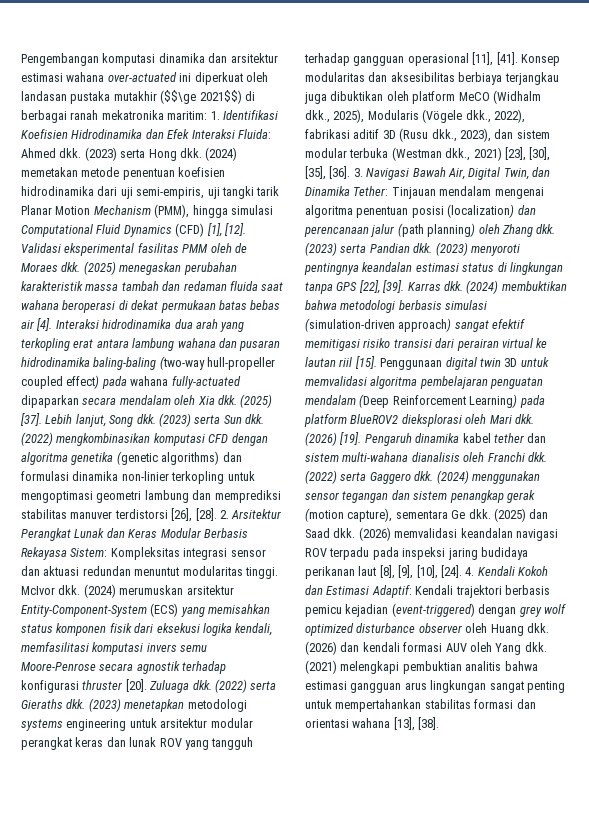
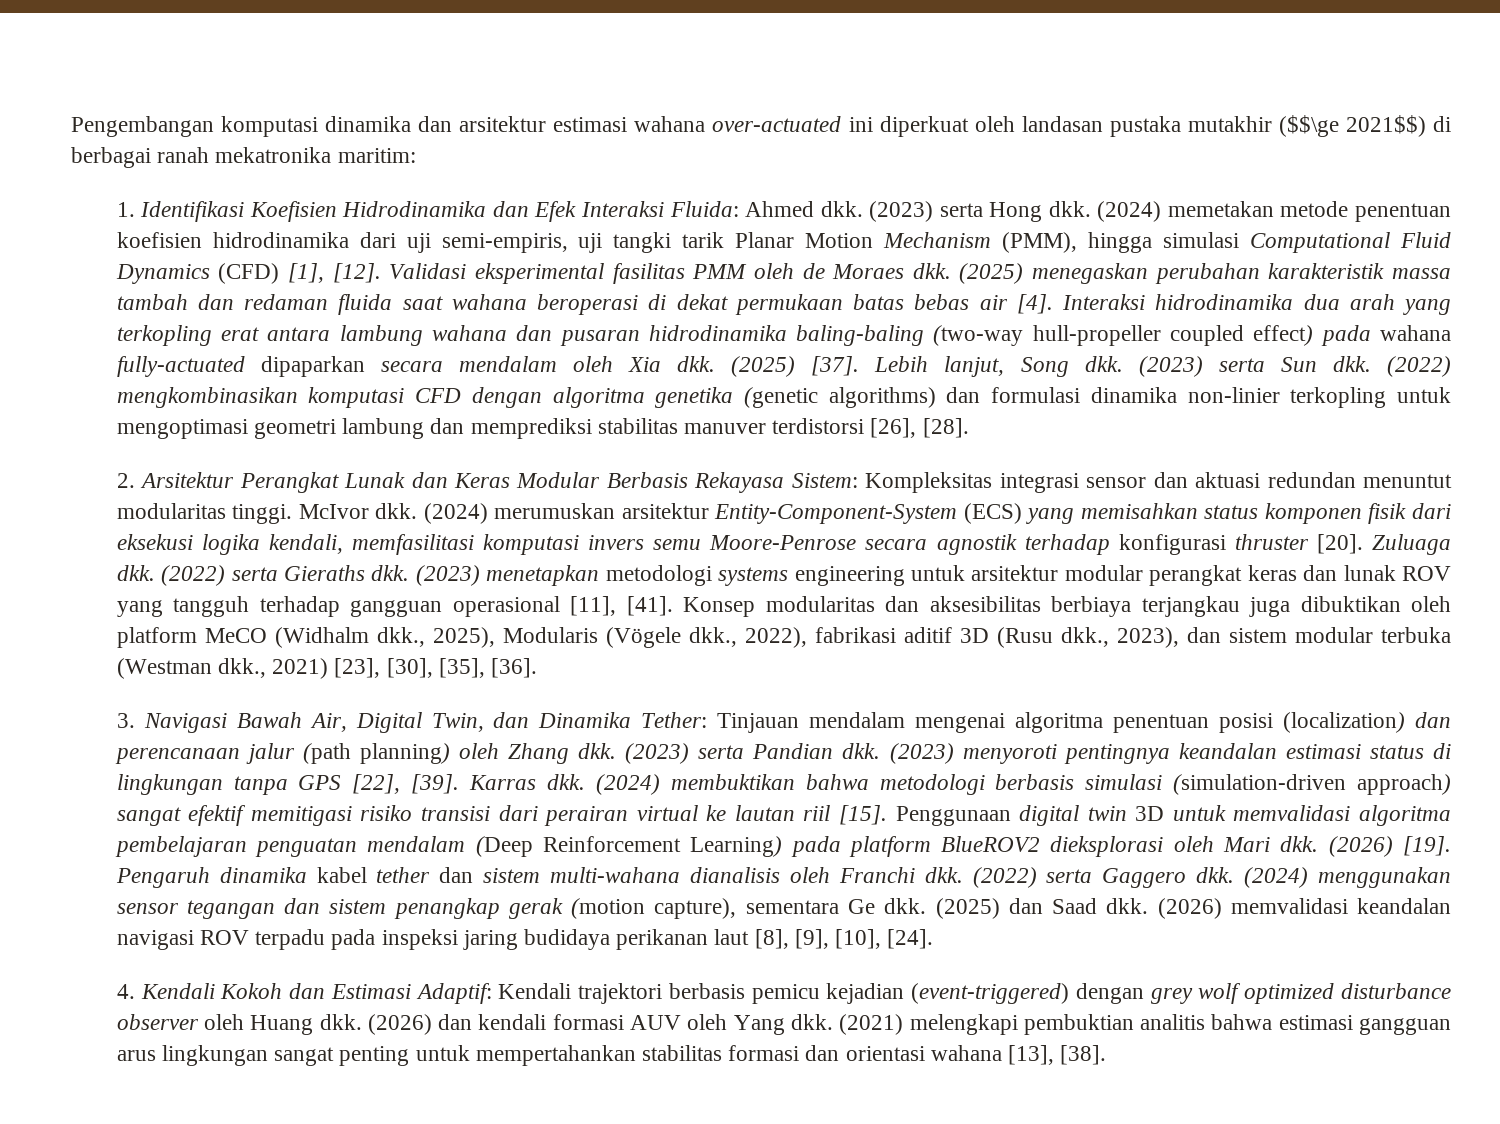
- Pengembangan komputasi dinamika dan arsitektur estimasi wahana over-actuated ini diperkuat oleh landasan pustaka mutakhir ($$\ge 2021$$) di berbagai ranah mekatronika maritim: 1. Identifikasi Koefisien Hidrodinamika dan Efek Interaksi Fluida: Ahmed dkk.
+ Pengembangan komputasi dinamika dan arsitektur estimasi wahana over-actuated ini diperkuat oleh landasan pustaka mutakhir ($$\ge 2021$$) di berbagai ranah mekatronika maritim:
+ 1. Identifikasi Koefisien Hidrodinamika dan Efek Interaksi Fluida: Ahmed dkk.
- (2022) mengkombinasikan komputasi CFD dengan algoritma genetika (genetic algorithms) dan formulasi dinamika non-linier terkopling untuk mengoptimasi geometri lambung dan memprediksi stabilitas manuver terdistorsi [26], [28]. 2. Arsitektur Perangkat Lunak dan Keras Modular Berbasis Rekayasa Sistem: Kompleksitas integrasi sensor dan aktuasi redundan menuntut modularitas tinggi.
+ (2022) mengkombinasikan komputasi CFD dengan algoritma genetika (genetic algorithms) dan formulasi dinamika non-linier terkopling untuk mengoptimasi geometri lambung dan memprediksi stabilitas manuver terdistorsi [26], [28].
+ 2. Arsitektur Perangkat Lunak dan Keras Modular Berbasis Rekayasa Sistem: Kompleksitas integrasi sensor dan aktuasi redundan menuntut modularitas tinggi.
- Konsep modularitas dan aksesibilitas berbiaya terjangkau juga dibuktikan oleh platform MeCO (Widhalm dkk., 2025), Modularis (Vögele dkk., 2022), fabrikasi aditif 3D (Rusu dkk., 2023), dan sistem modular terbuka (Westman dkk., 2021) [23], [30], [35], [36]. 3. Navigasi Bawah Air, Digital Twin, dan Dinamika Tether: Tinjauan mendalam mengenai algoritma penentuan posisi (localization) dan perencanaan jalur (path planning) oleh Zhang dkk.
+ Konsep modularitas dan aksesibilitas berbiaya terjangkau juga dibuktikan oleh platform MeCO (Widhalm dkk., 2025), Modularis (Vögele dkk., 2022), fabrikasi aditif 3D (Rusu dkk., 2023), dan sistem modular terbuka (Westman dkk., 2021) [23], [30], [35], [36].
+ 3. Navigasi Bawah Air, Digital Twin, dan Dinamika Tether: Tinjauan mendalam mengenai algoritma penentuan posisi (localization) dan perencanaan jalur (path planning) oleh Zhang dkk.
- (2026) memvalidasi keandalan navigasi ROV terpadu pada inspeksi jaring budidaya perikanan laut [8], [9], [10], [24]. 4. Kendali Kokoh dan Estimasi Adaptif: Kendali trajektori berbasis pemicu kejadian (event-triggered) dengan grey wolf optimized disturbance observer oleh Huang dkk.
+ (2026) memvalidasi keandalan navigasi ROV terpadu pada inspeksi jaring budidaya perikanan laut [8], [9], [10], [24].
+ 4. Kendali Kokoh dan Estimasi Adaptif: Kendali trajektori berbasis pemicu kejadian (event-triggered) dengan grey wolf optimized disturbance observer oleh Huang dkk.

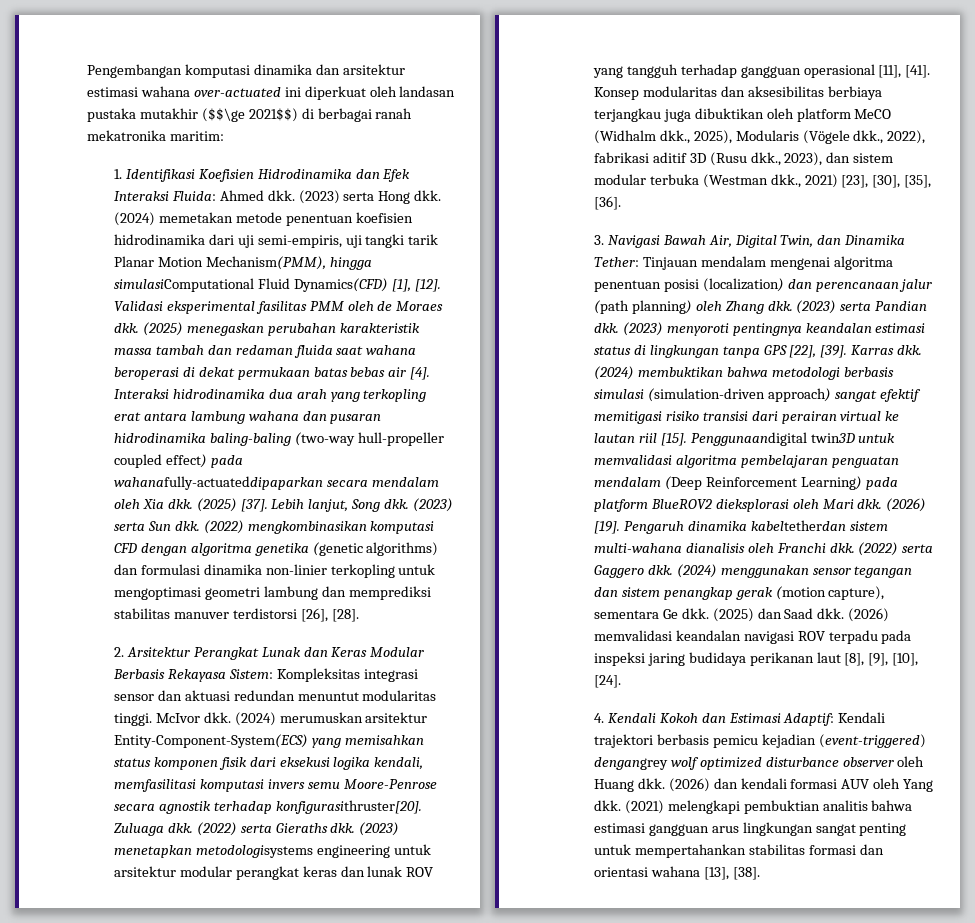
- (2024) memetakan metode penentuan koefisien hidrodinamika dari uji semi-empiris, uji tangki tarik Planar Motion Mechanism (PMM), hingga simulasi Computational Fluid Dynamics (CFD) [1], [12].
+ (2024) memetakan metode penentuan koefisien hidrodinamika dari uji semi-empiris, uji tangki tarik Planar Motion Mechanism(PMM), hingga simulasiComputational Fluid Dynamics(CFD) [1], [12].
- Interaksi hidrodinamika dua arah yang terkopling erat antara lambung wahana dan pusaran hidrodinamika baling-baling (two-way hull-propeller coupled effect) pada wahana fully-actuated dipaparkan secara mendalam oleh Xia dkk.
+ Interaksi hidrodinamika dua arah yang terkopling erat antara lambung wahana dan pusaran hidrodinamika baling-baling (two-way hull-propeller coupled effect) pada wahanafully-actuateddipaparkan secara mendalam oleh Xia dkk.
- (2024) merumuskan arsitektur Entity-Component-System (ECS) yang memisahkan status komponen fisik dari eksekusi logika kendali, memfasilitasi komputasi invers semu Moore-Penrose secara agnostik terhadap konfigurasi thruster [20].
+ (2024) merumuskan arsitektur Entity-Component-System(ECS) yang memisahkan status komponen fisik dari eksekusi logika kendali, memfasilitasi komputasi invers semu Moore-Penrose secara agnostik terhadap konfigurasithruster[20].
- (2023) menetapkan metodologi systems engineering untuk arsitektur modular perangkat keras dan lunak ROV yang tangguh terhadap gangguan operasional [11], [41].
+ (2023) menetapkan metodologisystems engineering untuk arsitektur modular perangkat keras dan lunak ROV yang tangguh terhadap gangguan operasional [11], [41].
- Penggunaan digital twin 3D untuk memvalidasi algoritma pembelajaran penguatan mendalam (Deep Reinforcement Learning) pada platform BlueROV2 dieksplorasi oleh Mari dkk.
+ Penggunaandigital twin3D untuk memvalidasi algoritma pembelajaran penguatan mendalam (Deep Reinforcement Learning) pada platform BlueROV2 dieksplorasi oleh Mari dkk.
- Pengaruh dinamika kabel tether dan sistem multi-wahana dianalisis oleh Franchi dkk.
+ Pengaruh dinamika kabeltetherdan sistem multi-wahana dianalisis oleh Franchi dkk.
- 4. Kendali Kokoh dan Estimasi Adaptif: Kendali trajektori berbasis pemicu kejadian (event-triggered) dengan grey wolf optimized disturbance observer oleh Huang dkk.
+ 4. Kendali Kokoh dan Estimasi Adaptif: Kendali trajektori berbasis pemicu kejadian (event-triggered) dengangrey wolf optimized disturbance observer oleh Huang dkk.

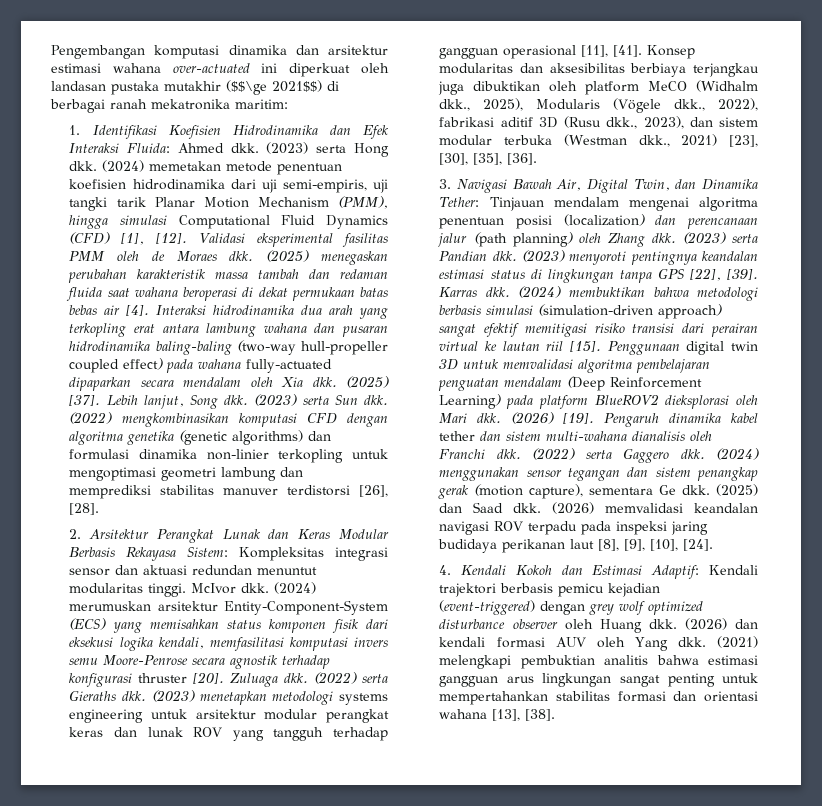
- (2024) memetakan metode penentuan koefisien hidrodinamika dari uji semi-empiris, uji tangki tarik Planar Motion Mechanism(PMM), hingga simulasiComputational Fluid Dynamics(CFD) [1], [12].
+ (2024) memetakan metode penentuan koefisien hidrodinamika dari uji semi-empiris, uji tangki tarik Planar Motion Mechanism (PMM), hingga simulasi Computational Fluid Dynamics (CFD) [1], [12].
- Interaksi hidrodinamika dua arah yang terkopling erat antara lambung wahana dan pusaran hidrodinamika baling-baling (two-way hull-propeller coupled effect) pada wahanafully-actuateddipaparkan secara mendalam oleh Xia dkk.
+ Interaksi hidrodinamika dua arah yang terkopling erat antara lambung wahana dan pusaran hidrodinamika baling-baling (two-way hull-propeller coupled effect) pada wahana fully-actuated dipaparkan secara mendalam oleh Xia dkk.
- (2024) merumuskan arsitektur Entity-Component-System(ECS) yang memisahkan status komponen fisik dari eksekusi logika kendali, memfasilitasi komputasi invers semu Moore-Penrose secara agnostik terhadap konfigurasithruster[20].
+ (2024) merumuskan arsitektur Entity-Component-System (ECS) yang memisahkan status komponen fisik dari eksekusi logika kendali, memfasilitasi komputasi invers semu Moore-Penrose secara agnostik terhadap konfigurasi thruster [20].
- (2023) menetapkan metodologisystems engineering untuk arsitektur modular perangkat keras dan lunak ROV yang tangguh terhadap gangguan operasional [11], [41].
+ (2023) menetapkan metodologi systems engineering untuk arsitektur modular perangkat keras dan lunak ROV yang tangguh terhadap gangguan operasional [11], [41].
- Penggunaandigital twin3D untuk memvalidasi algoritma pembelajaran penguatan mendalam (Deep Reinforcement Learning) pada platform BlueROV2 dieksplorasi oleh Mari dkk.
+ Penggunaan digital twin 3D untuk memvalidasi algoritma pembelajaran penguatan mendalam (Deep Reinforcement Learning) pada platform BlueROV2 dieksplorasi oleh Mari dkk.
- Pengaruh dinamika kabeltetherdan sistem multi-wahana dianalisis oleh Franchi dkk.
+ Pengaruh dinamika kabel tether dan sistem multi-wahana dianalisis oleh Franchi dkk.
- 4. Kendali Kokoh dan Estimasi Adaptif: Kendali trajektori berbasis pemicu kejadian (event-triggered) dengangrey wolf optimized disturbance observer oleh Huang dkk.
+ 4. Kendali Kokoh dan Estimasi Adaptif: Kendali trajektori berbasis pemicu kejadian (event-triggered) dengan grey wolf optimized disturbance observer oleh Huang dkk.

